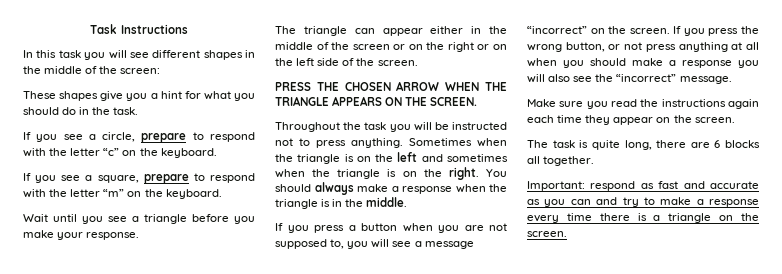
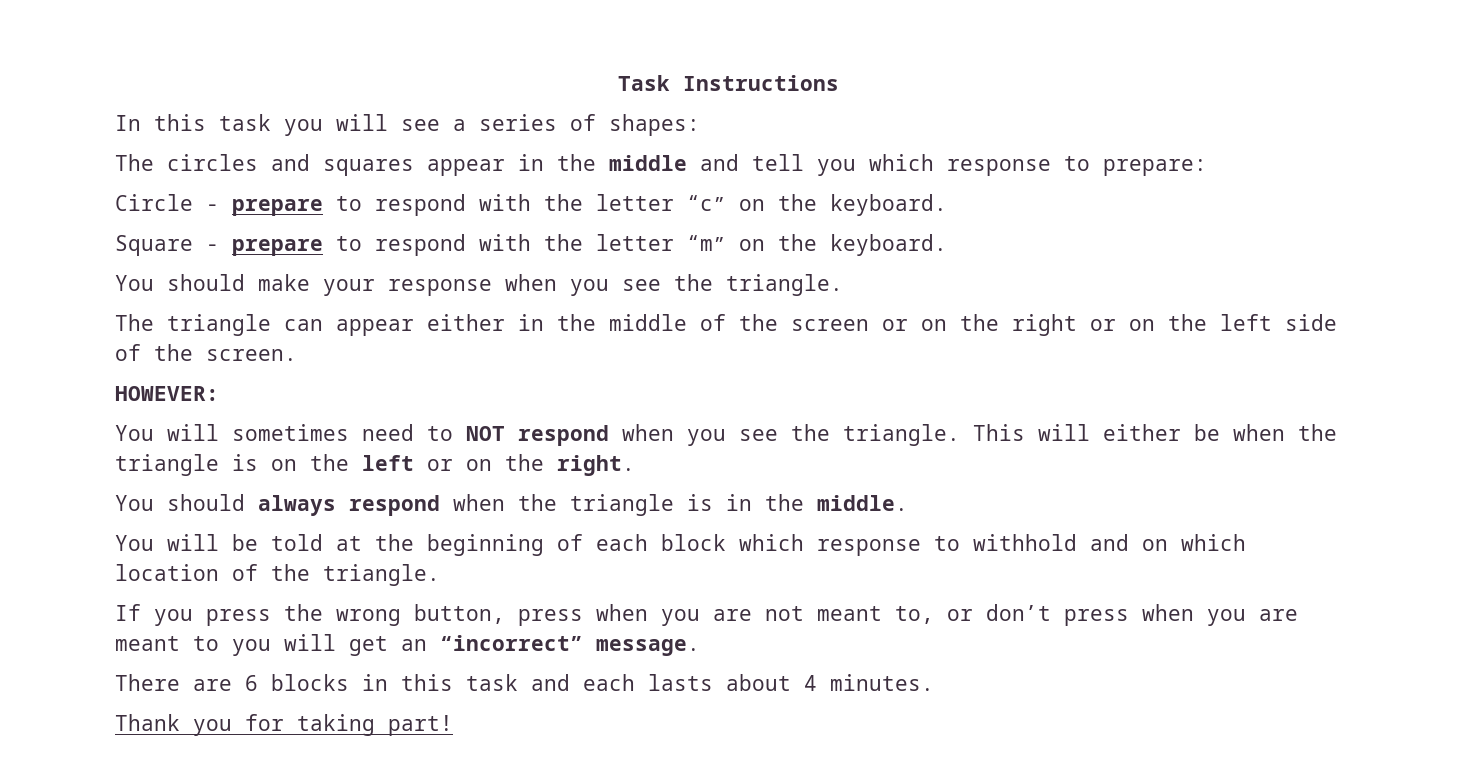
- In this task you will see different shapes in the middle of the screen:
- These shapes give you a hint for what you should do in the task.
- If you see a circle, prepare to respond with the letter “c” on the keyboard.
+ In this task you will see a series of shapes:
+ The circles and squares appear in the middle and tell you which response to prepare:
+ Circle - prepare to respond with the letter “c” on the keyboard.
- If you see a square, prepare to respond with the letter “m” on the keyboard.
+ Square - prepare to respond with the letter “m” on the keyboard.
- Wait until you see a triangle before you make your response.
+ You should make your response when you see the triangle.
- PRESS THE CHOSEN ARROW WHEN THE TRIANGLE APPEARS ON THE SCREEN.
- Throughout the task you will be instructed not to press anything. Sometimes when the triangle is on the left and sometimes when the triangle is on the right. You should always make a response when the triangle is in the middle.
+ HOWEVER:
+ You will sometimes need to NOT respond when you see the triangle. This will either be when the triangle is on the left or on the right.
+ You should always respond when the triangle is in the middle.
- If you press a button when you are not supposed to, you will see a message “incorrect” on the screen. If you press the wrong button, or not press anything at all when you should make a response you will also see the “incorrect” message.
- Make sure you read the instructions again each time they appear on the screen.
- The task is quite long, there are 6 blocks all together.
- Important: respond as fast and accurate as you can and try to make a response every time there is a triangle on the screen.
+ You will be told at the beginning of each block which response to withhold and on which location of the triangle.
+ If you press the wrong button, press when you are not meant to, or don’t press when you are meant to you will get an “incorrect” message.
+ There are 6 blocks in this task and each lasts about 4 minutes.
+ Thank you for taking part!

